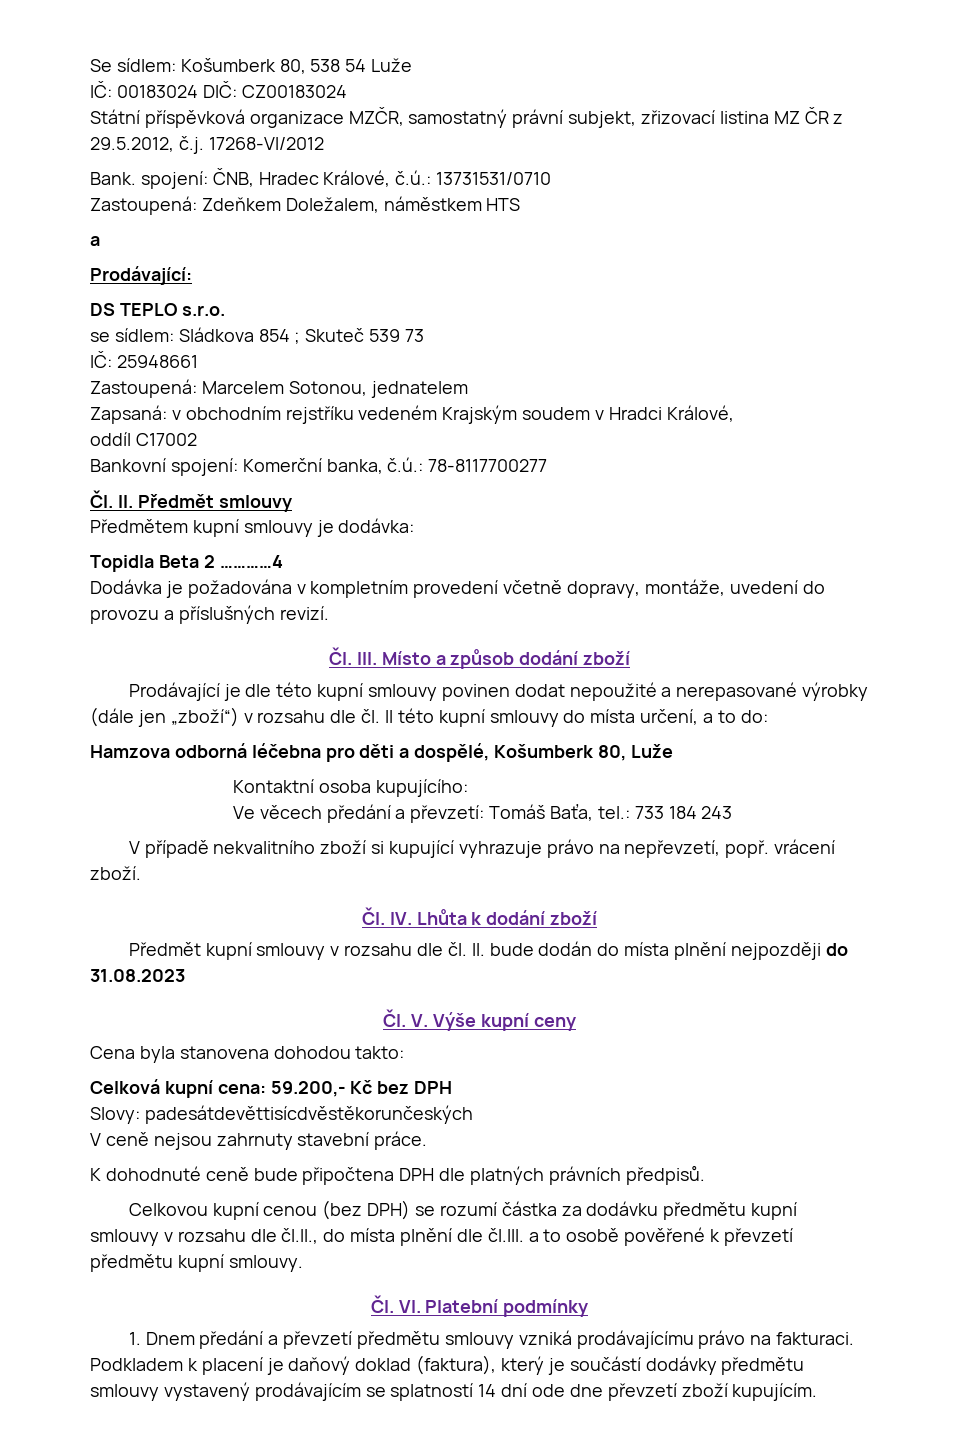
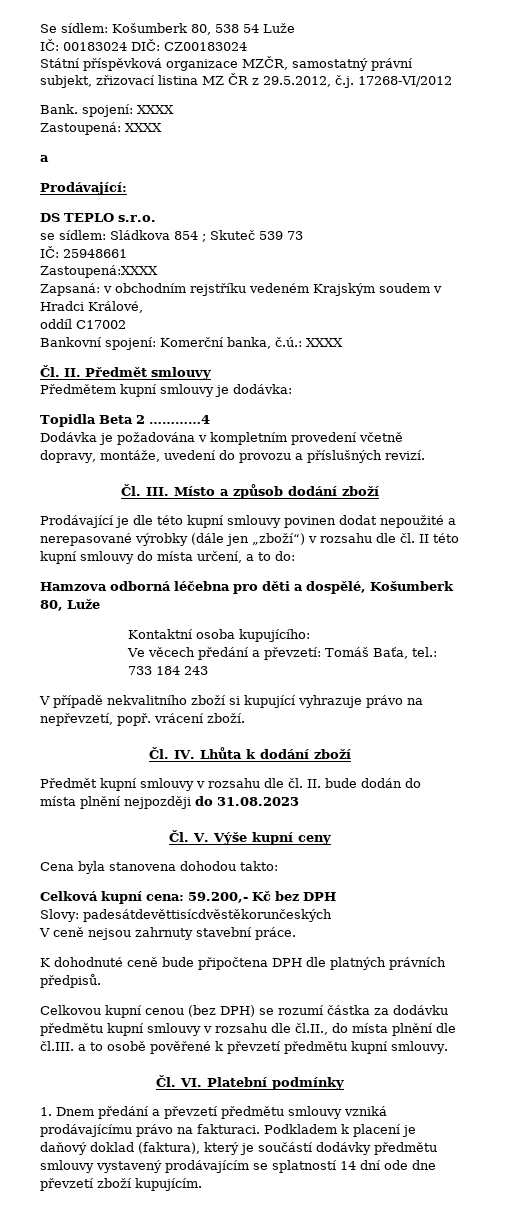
- Bank. spojení: ČNB, Hradec Králové, č.ú.: 13731531/0710
- Zastoupená: Zdeňkem Doležalem, náměstkem HTS
+ Bank. spojení: XXXX
+ Zastoupená: XXXX
- Zastoupená: Marcelem Sotonou, jednatelem
+ Zastoupená:XXXX
- Bankovní spojení: Komerční banka, č.ú.: 78-8117700277
+ Bankovní spojení: Komerční banka, č.ú.: XXXX

